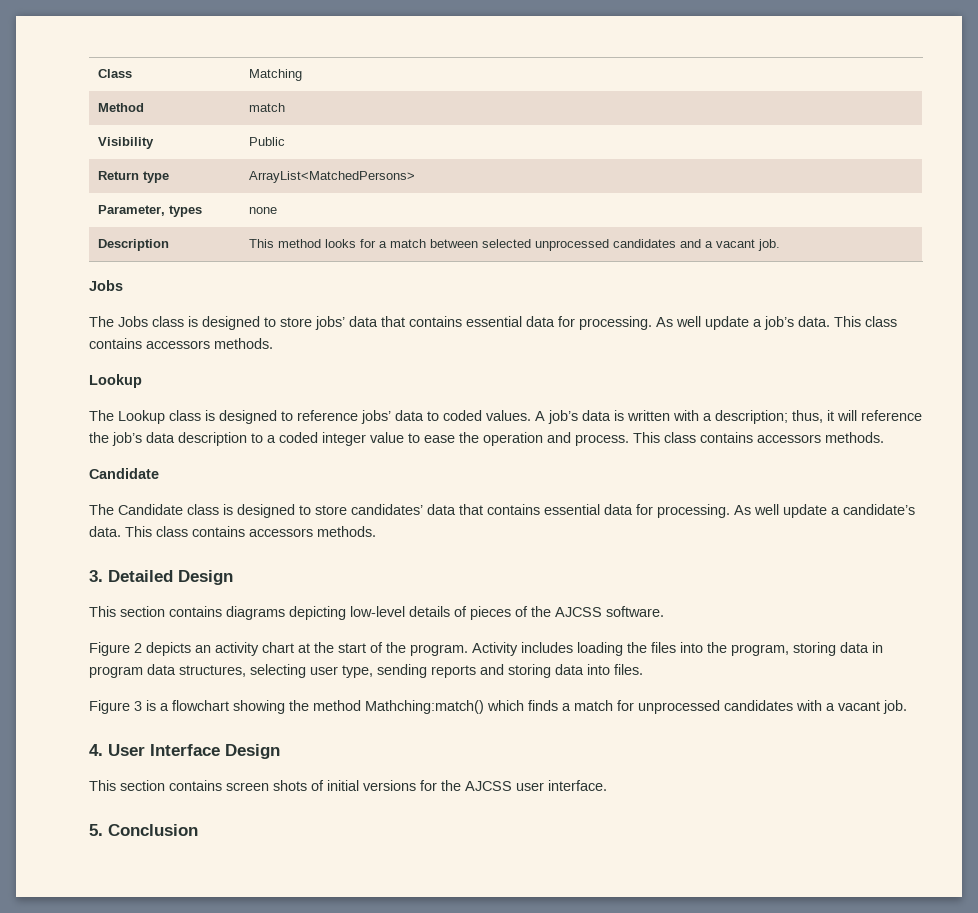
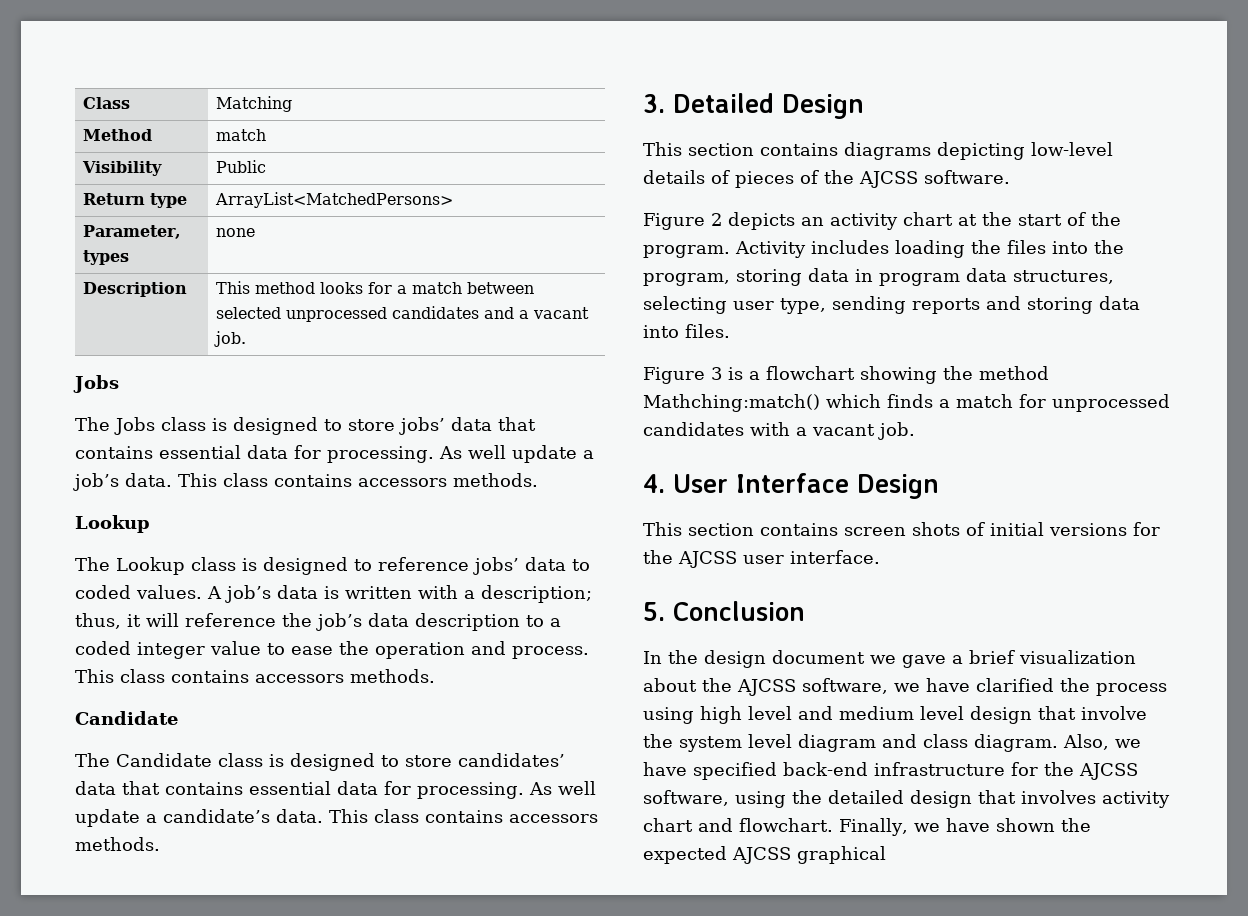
+ In the design document we gave a brief visualization about the AJCSS software, we have clarified the process using high level and medium level design that involve the system level diagram and class diagram. Also, we have specified back-end infrastructure for the AJCSS software, using the detailed design that involves activity chart and flowchart. Finally, we have shown the expected AJCSS graphical

